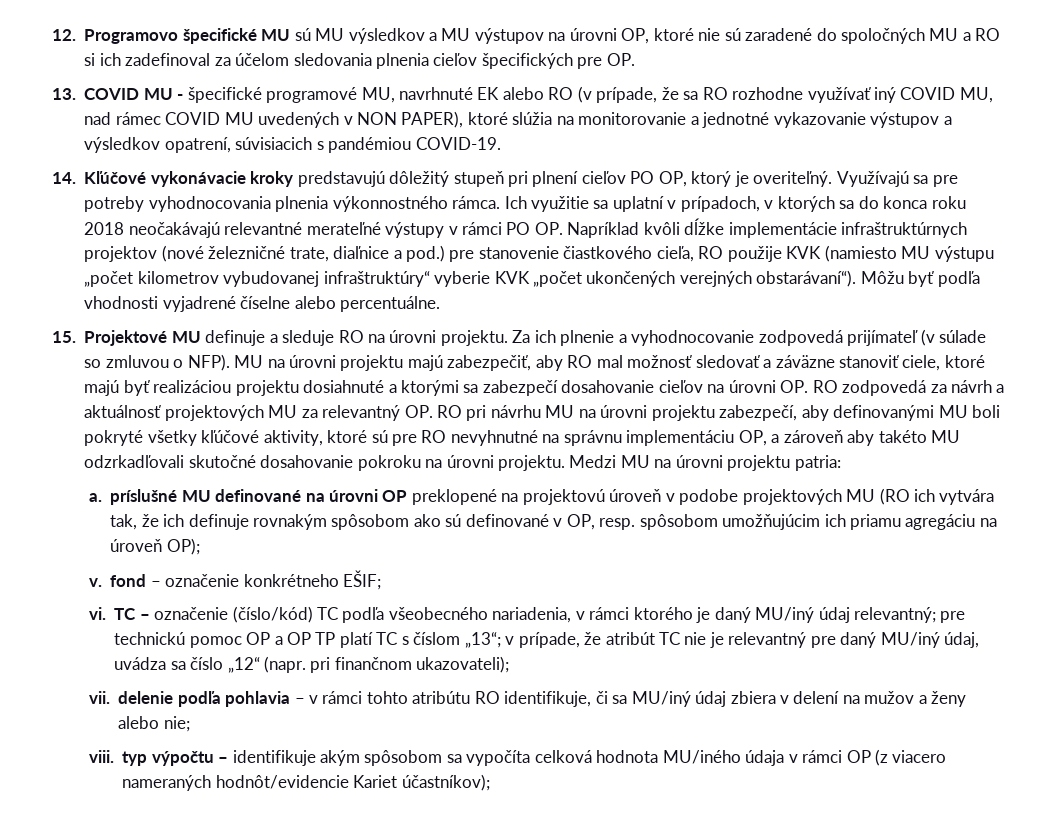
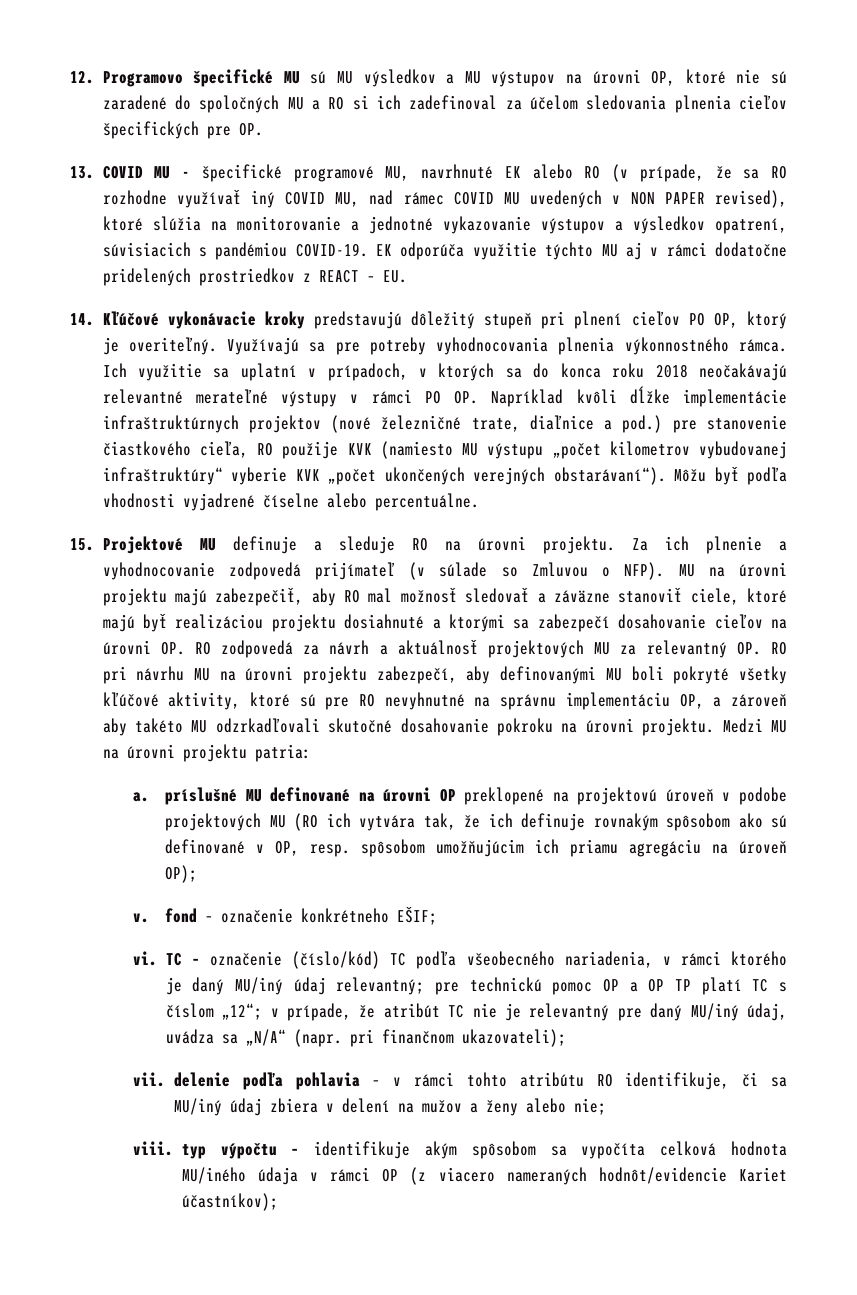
- 13. COVID MU - špecifické programové MU, navrhnuté EK alebo RO (v prípade, že sa RO rozhodne využívať iný COVID MU, nad rámec COVID MU uvedených v NON PAPER), ktoré slúžia na monitorovanie a jednotné vykazovanie výstupov a výsledkov opatrení, súvisiacich s pandémiou COVID-19.
+ 13. COVID MU - špecifické programové MU, navrhnuté EK alebo RO (v prípade, že sa RO rozhodne využívať iný COVID MU, nad rámec COVID MU uvedených v NON PAPER revised), ktoré slúžia na monitorovanie a jednotné vykazovanie výstupov a výsledkov opatrení, súvisiacich s pandémiou COVID-19. EK odporúča využitie týchto MU aj v rámci dodatočne pridelených prostriedkov z REACT – EU.
- Za ich plnenie a vyhodnocovanie zodpovedá prijímateľ (v súlade so zmluvou o NFP).
+ Za ich plnenie a vyhodnocovanie zodpovedá prijímateľ (v súlade so Zmluvou o NFP).
- TC – označenie (číslo/kód) TC podľa všeobecného nariadenia, v rámci ktorého je daný MU/iný údaj relevantný; pre technickú pomoc OP a OP TP platí TC s číslom „13“; v prípade, že atribút TC nie je relevantný pre daný MU/iný údaj, uvádza sa číslo „12“ (napr. pri finančnom ukazovateli);
+ TC – označenie (číslo/kód) TC podľa všeobecného nariadenia, v rámci ktorého je daný MU/iný údaj relevantný; pre technickú pomoc OP a OP TP platí TC s číslom „12“; v prípade, že atribút TC nie je relevantný pre daný MU/iný údaj, uvádza sa „N/A“ (napr. pri finančnom ukazovateli);

